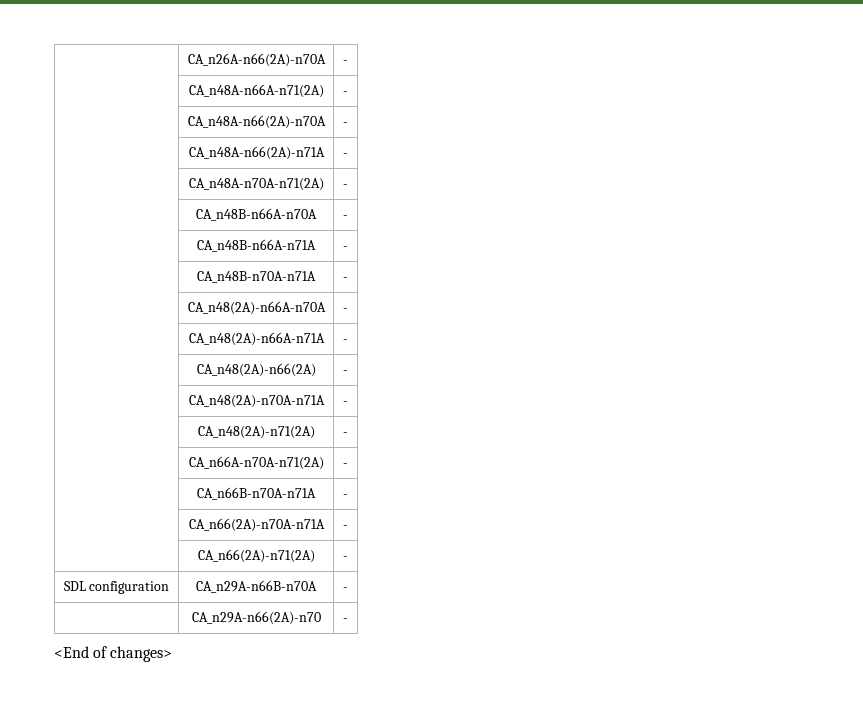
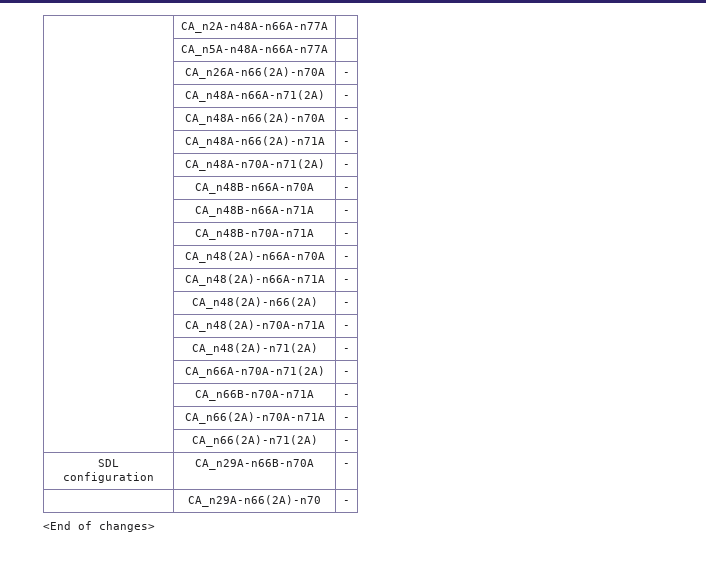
+ | CA_n2A-n48A-n66A-n77A |
+ | CA_n5A-n48A-n66A-n77A |

